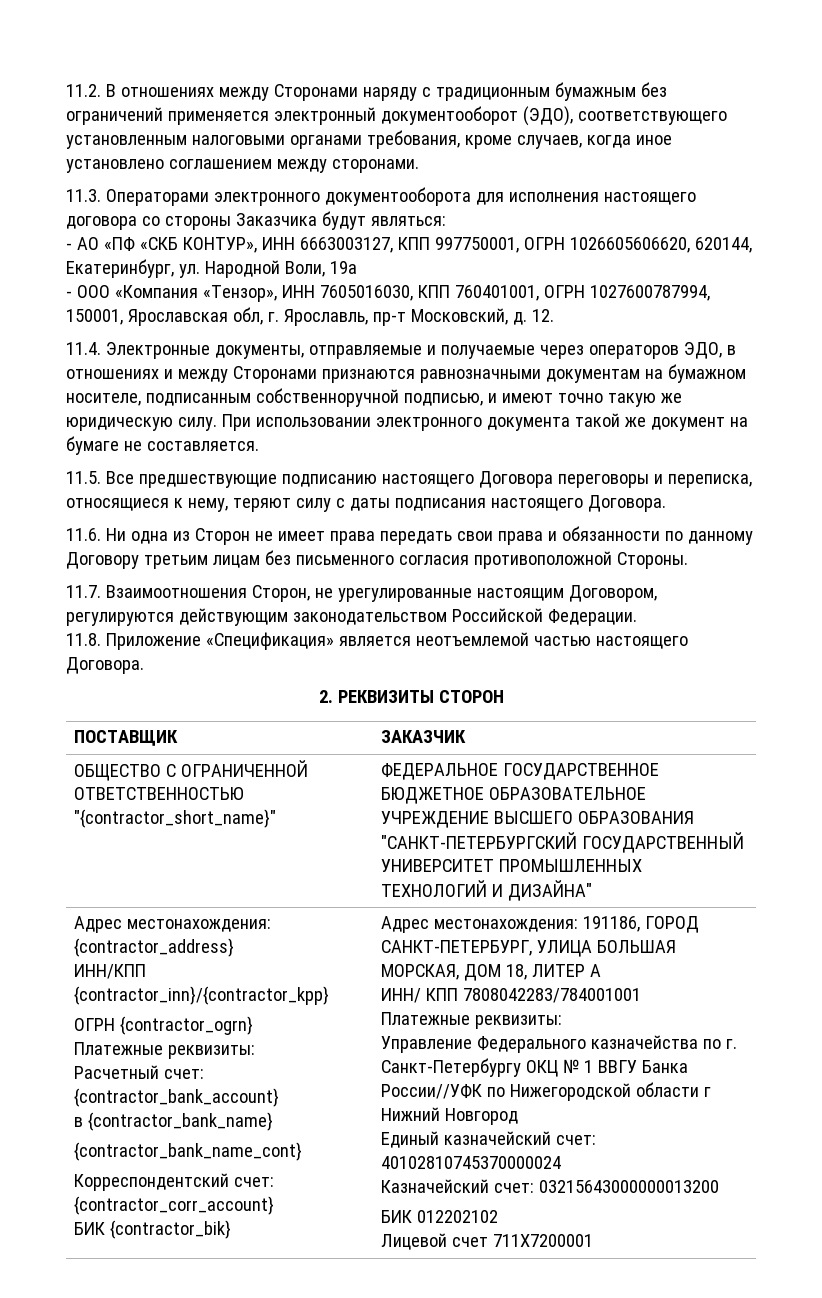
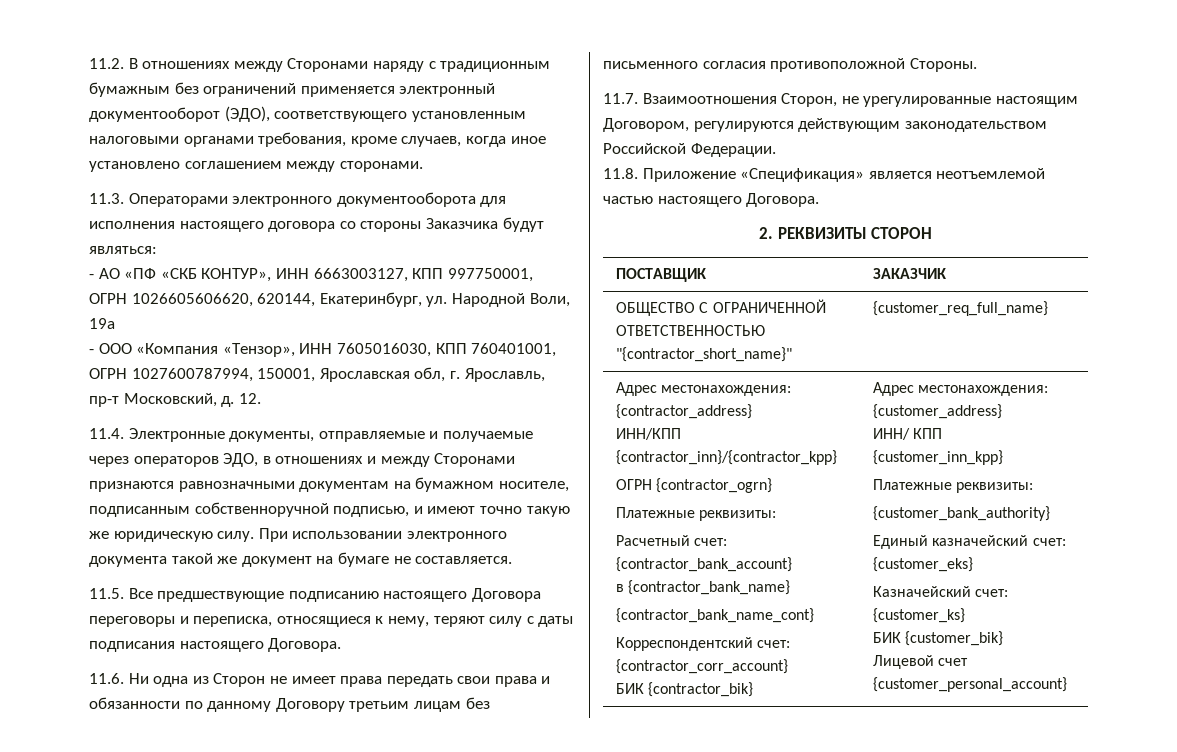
- ОБЩЕСТВО С ОГРАНИЧЕННОЙ ОТВЕТСТВЕННОСТЬЮ "{contractor_short_name}" | ФЕДЕРАЛЬНОЕ ГОСУДАРСТВЕННОЕ БЮДЖЕТНОЕ ОБРАЗОВАТЕЛЬНОЕ УЧРЕЖДЕНИЕ ВЫСШЕГО ОБРАЗОВАНИЯ "САНКТ-ПЕТЕРБУРГСКИЙ ГОСУДАРСТВЕННЫЙ УНИВЕРСИТЕТ ПРОМЫШЛЕННЫХ ТЕХНОЛОГИЙ И ДИЗАЙНА"
+ ОБЩЕСТВО С ОГРАНИЧЕННОЙ ОТВЕТСТВЕННОСТЬЮ "{contractor_short_name}" | {customer_req_full_name}
- Адрес местонахождения: 191186, ГОРОД САНКТ-ПЕТЕРБУРГ, УЛИЦА БОЛЬШАЯ МОРСКАЯ, ДОМ 18, ЛИТЕР А
+ Адрес местонахождения: {customer_address}
- ИНН/ КПП 7808042283/784001001
+ ИНН/ КПП {customer_inn_kpp}
  Платежные реквизиты:
- Управление Федерального казначейства по г. Санкт-Петербургу ОКЦ № 1 ВВГУ Банка России//УФК по Нижегородской области г Нижний Новгород
+ {customer_bank_authority}
- Единый казначейский счет: 40102810745370000024
+ Единый казначейский счет: {customer_eks}
- Казначейский счет: 03215643000000013200
- БИК 012202102
+ Казначейский счет: {customer_ks}
+ БИК {customer_bik}
- Лицевой счет 711X7200001
+ Лицевой счет {customer_personal_account}

